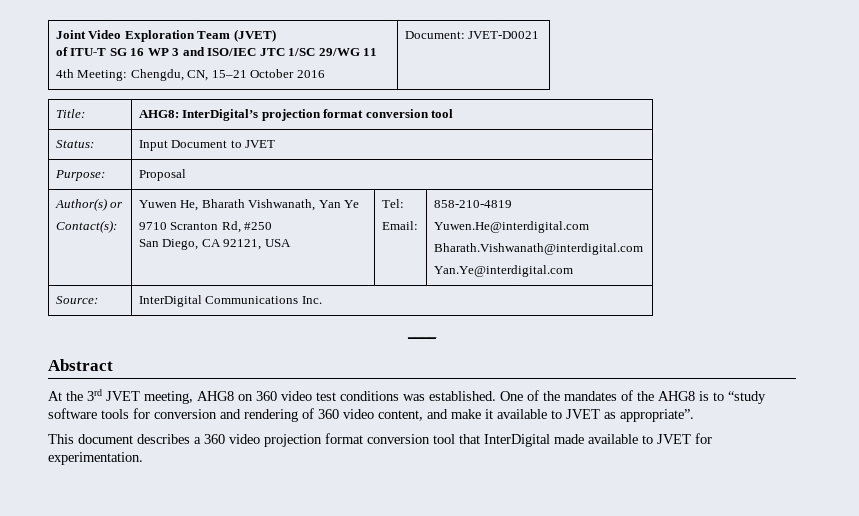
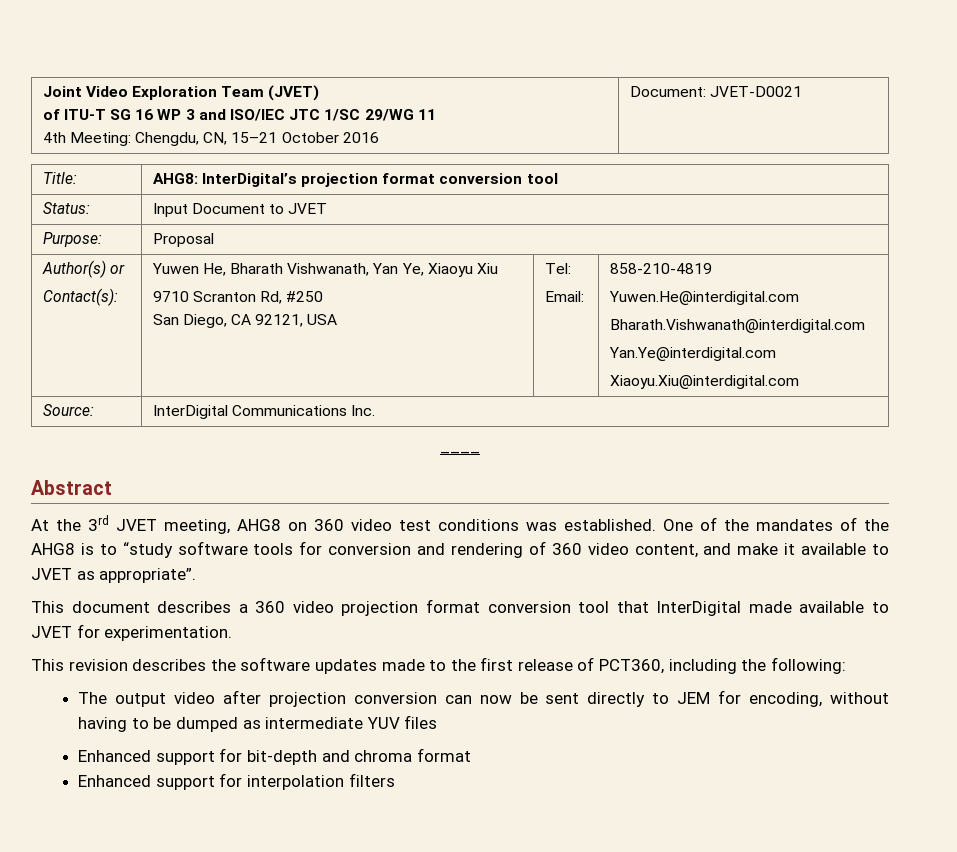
  Author(s) or
- Contact(s): | Yuwen He, Bharath Vishwanath, Yan Ye
+ Contact(s): | Yuwen He, Bharath Vishwanath, Yan Ye, Xiaoyu Xiu
  9710 Scranton Rd, #250
  San Diego, CA 92121, USA | Tel:
  Email: | 858-210-4819
  Yuwen.He@interdigital.com
  Bharath.Vishwanath@interdigital.com
  Yan.Ye@interdigital.com
+ Xiaoyu.Xiu@interdigital.com
+ This revision describes the software updates made to the first release of PCT360, including the following:
+ The output video after projection conversion can now be sent directly to JEM for encoding, without having to be dumped as intermediate YUV files
+ Enhanced support for bit-depth and chroma format
+ Enhanced support for interpolation filters

